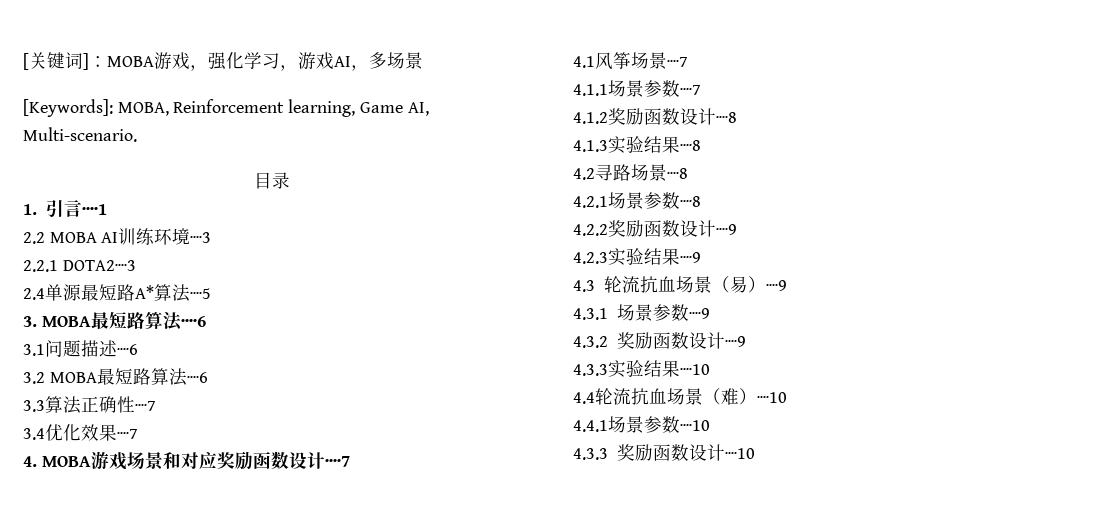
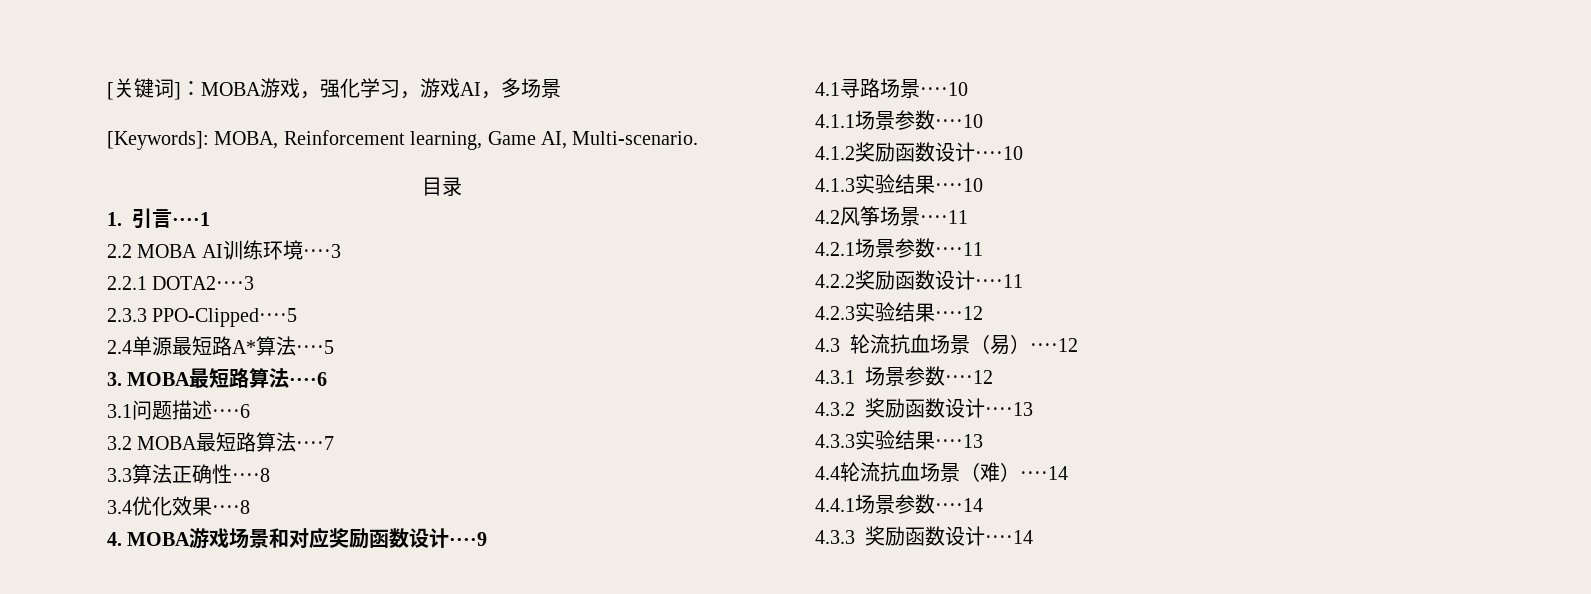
+ 2.3.3 PPO-Clipped····5
- 3.2 MOBA最短路算法····6
+ 3.2 MOBA最短路算法····7
- 3.3算法正确性····7
+ 3.3算法正确性····8
- 3.4优化效果····7
+ 3.4优化效果····8
- 4. MOBA游戏场景和对应奖励函数设计····7
+ 4. MOBA游戏场景和对应奖励函数设计····9
- 4.1风筝场景····7
+ 4.1寻路场景····10
- 4.1.1场景参数····7
+ 4.1.1场景参数····10
- 4.1.2奖励函数设计····8
+ 4.1.2奖励函数设计····10
- 4.1.3实验结果····8
+ 4.1.3实验结果····10
- 4.2寻路场景····8
+ 4.2风筝场景····11
- 4.2.1场景参数····8
+ 4.2.1场景参数····11
- 4.2.2奖励函数设计····9
+ 4.2.2奖励函数设计····11
- 4.2.3实验结果····9
+ 4.2.3实验结果····12
- 4.3轮流抗血场景（易）····9
+ 4.3轮流抗血场景（易）····12
- 4.3.1场景参数····9
+ 4.3.1场景参数····12
- 4.3.2奖励函数设计····9
+ 4.3.2奖励函数设计····13
- 4.3.3实验结果····10
+ 4.3.3实验结果····13
- 4.4轮流抗血场景（难）····10
+ 4.4轮流抗血场景（难）····14
- 4.4.1场景参数····10
+ 4.4.1场景参数····14
- 4.3.3奖励函数设计····10
+ 4.3.3奖励函数设计····14

